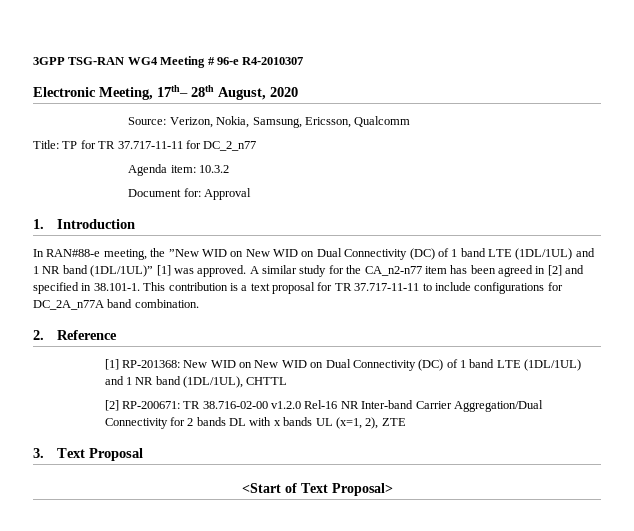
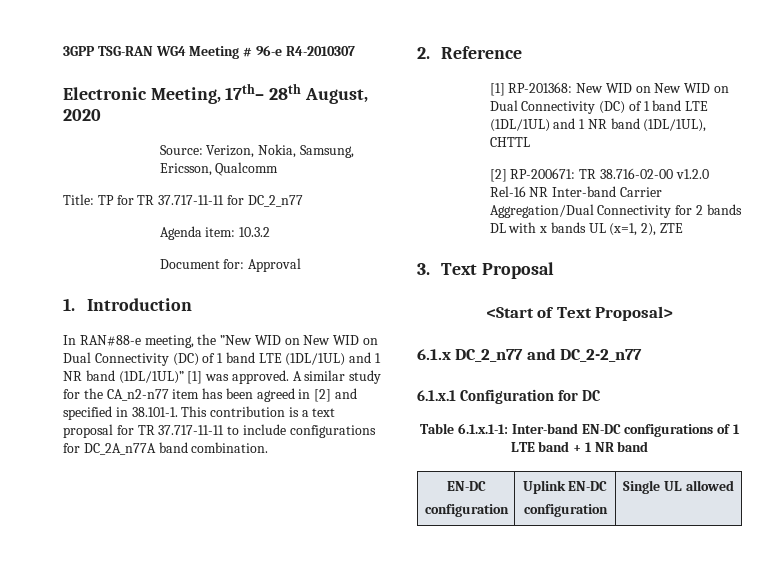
+ 6.1.x DC_2_n77 and DC_2-2_n77
+ 6.1.x.1 Configuration for DC
+ Table 6.1.x.1-1: Inter-band EN-DC configurations of 1 LTE band + 1 NR band
+ EN-DC
+ configuration | Uplink EN-DC
+ configuration | Single UL allowed

